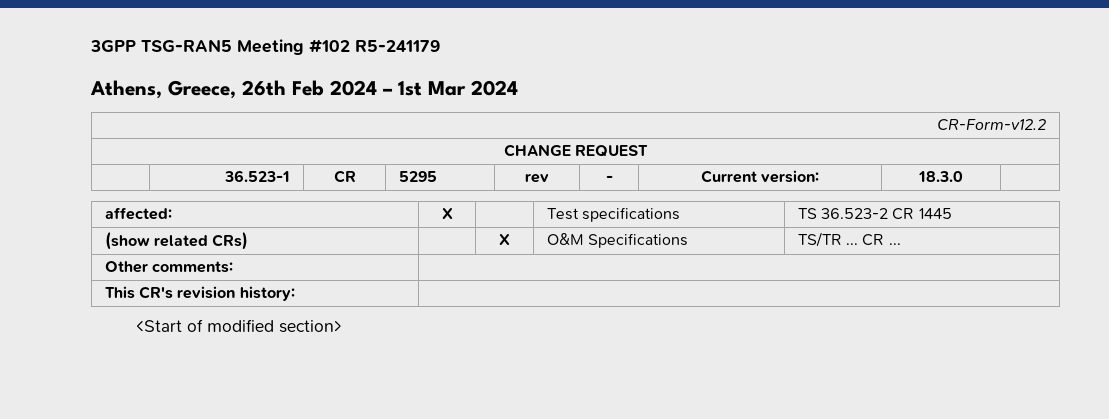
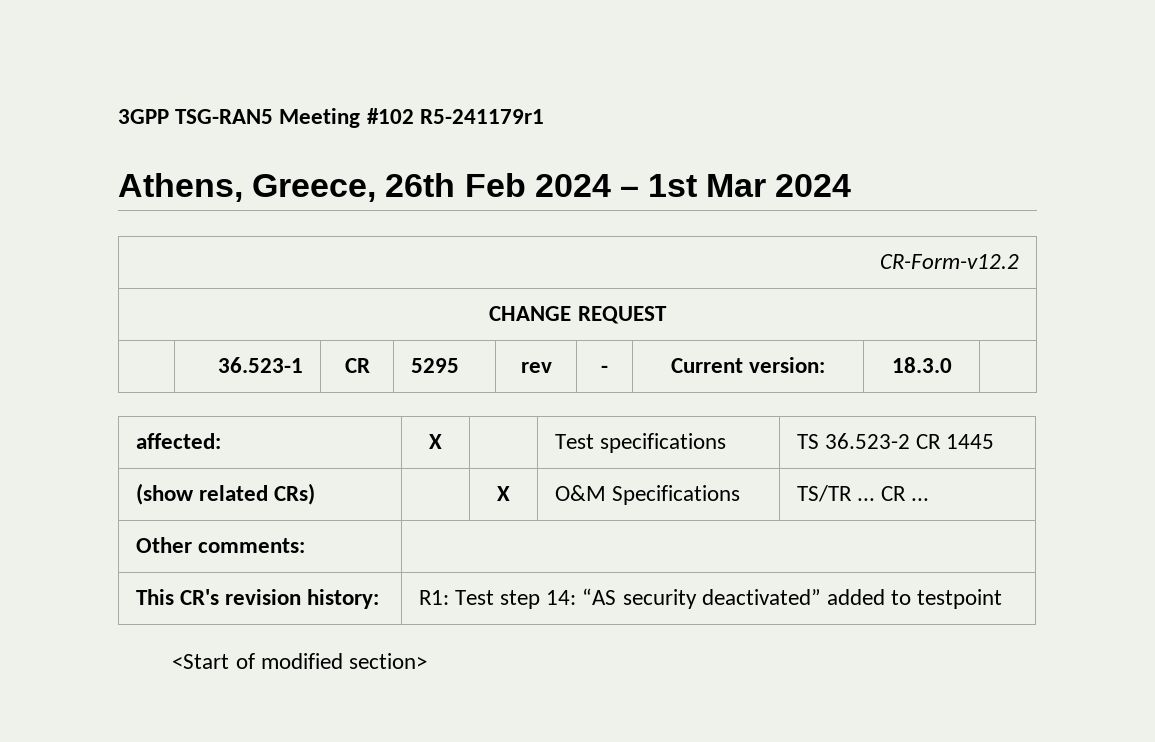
- 3GPP TSG-RAN5 Meeting #102 R5-241179
+ 3GPP TSG-RAN5 Meeting #102 R5-241179r1
- This CR's revision history: |
+ This CR's revision history: | R1: Test step 14: “AS security deactivated” added to testpoint

